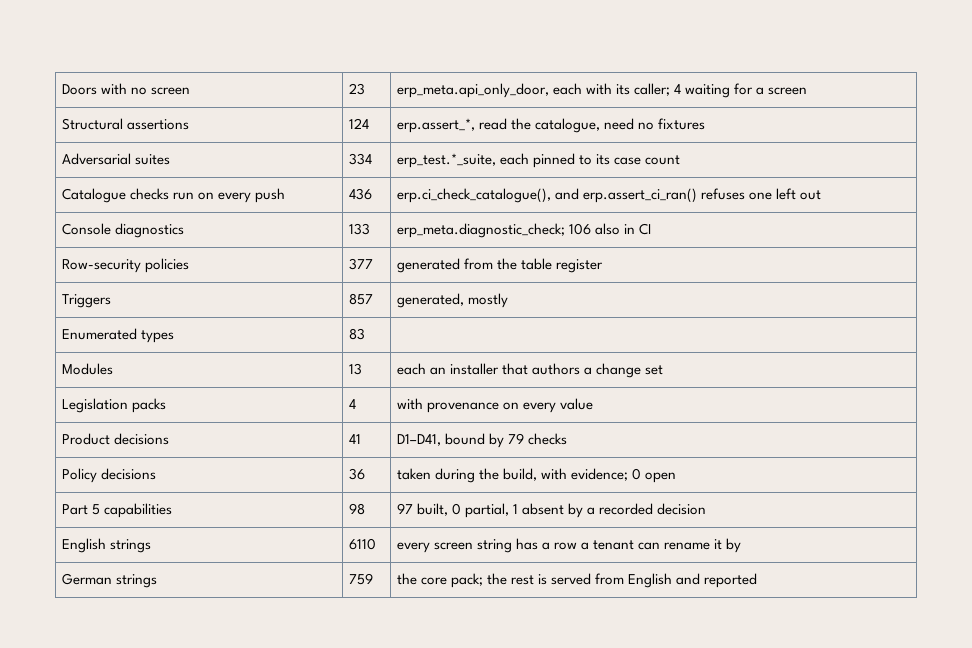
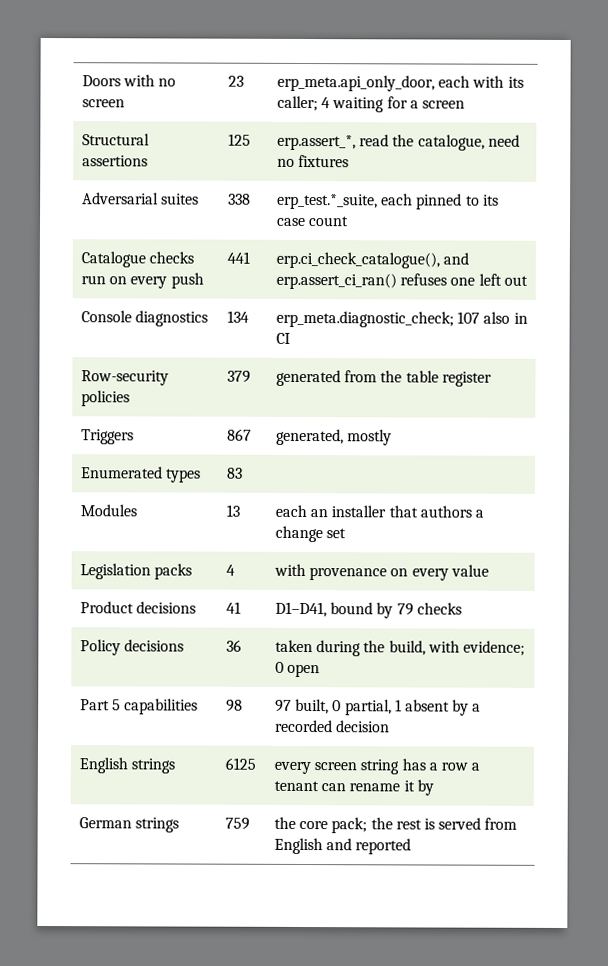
- Structural assertions | 124 | erp.assert_*, read the catalogue, need no fixtures
+ Structural assertions | 125 | erp.assert_*, read the catalogue, need no fixtures
- Adversarial suites | 334 | erp_test.*_suite, each pinned to its case count
+ Adversarial suites | 338 | erp_test.*_suite, each pinned to its case count
- Catalogue checks run on every push | 436 | erp.ci_check_catalogue(), and erp.assert_ci_ran() refuses one left out
+ Catalogue checks run on every push | 441 | erp.ci_check_catalogue(), and erp.assert_ci_ran() refuses one left out
- Console diagnostics | 133 | erp_meta.diagnostic_check; 106 also in CI
+ Console diagnostics | 134 | erp_meta.diagnostic_check; 107 also in CI
- Row-security policies | 377 | generated from the table register
+ Row-security policies | 379 | generated from the table register
- Triggers | 857 | generated, mostly
+ Triggers | 867 | generated, mostly
- English strings | 6110 | every screen string has a row a tenant can rename it by
+ English strings | 6125 | every screen string has a row a tenant can rename it by

